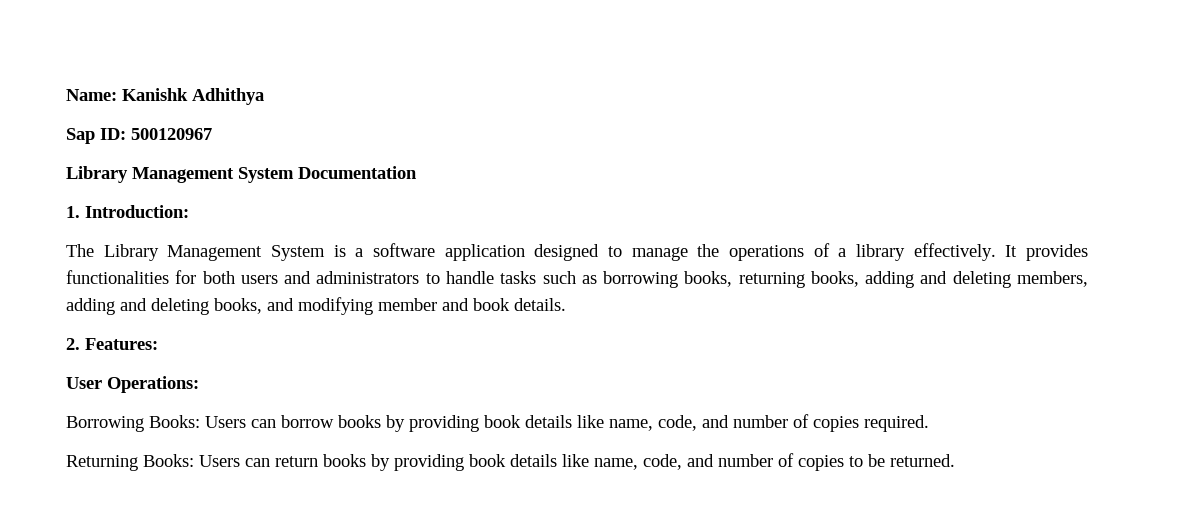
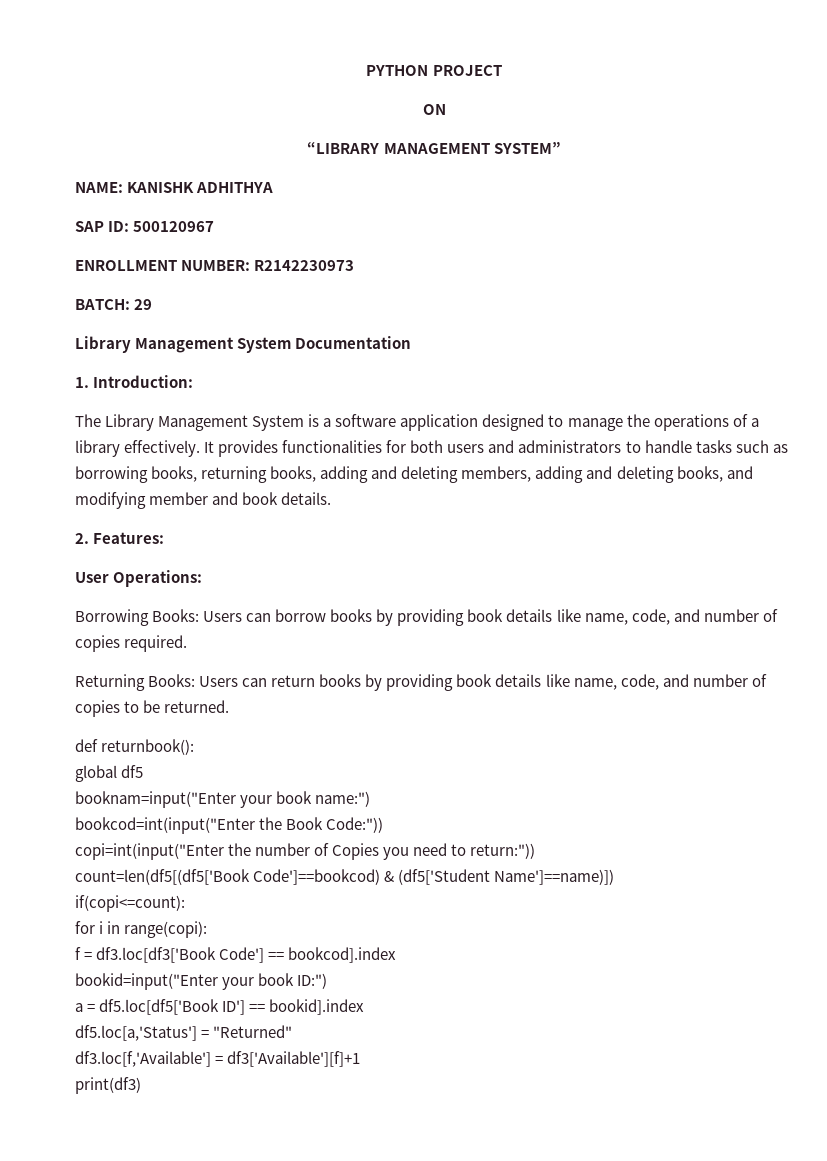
- Name: Kanishk Adhithya
- Sap ID: 500120967
+ PYTHON PROJECT
+ ON
+ “LIBRARY MANAGEMENT SYSTEM”
+ NAME: KANISHK ADHITHYA
+ SAP ID: 500120967
+ ENROLLMENT NUMBER: R2142230973
+ BATCH: 29
+ def returnbook():
+ global df5
+ booknam=input("Enter your book name:")
+ bookcod=int(input("Enter the Book Code:"))
+ copi=int(input("Enter the number of Copies you need to return:"))
+ count=len(df5[(df5['Book Code']==bookcod) & (df5['Student Name']==name)])
+ if(copi<=count):
+ for i in range(copi):
+ f = df3.loc[df3['Book Code'] == bookcod].index
+ bookid=input("Enter your book ID:")
+ a = df5.loc[df5['Book ID'] == bookid].index
+ df5.loc[a,'Status'] = "Returned"
+ df3.loc[f,'Available'] = df3['Available'][f]+1
+ print(df3)

